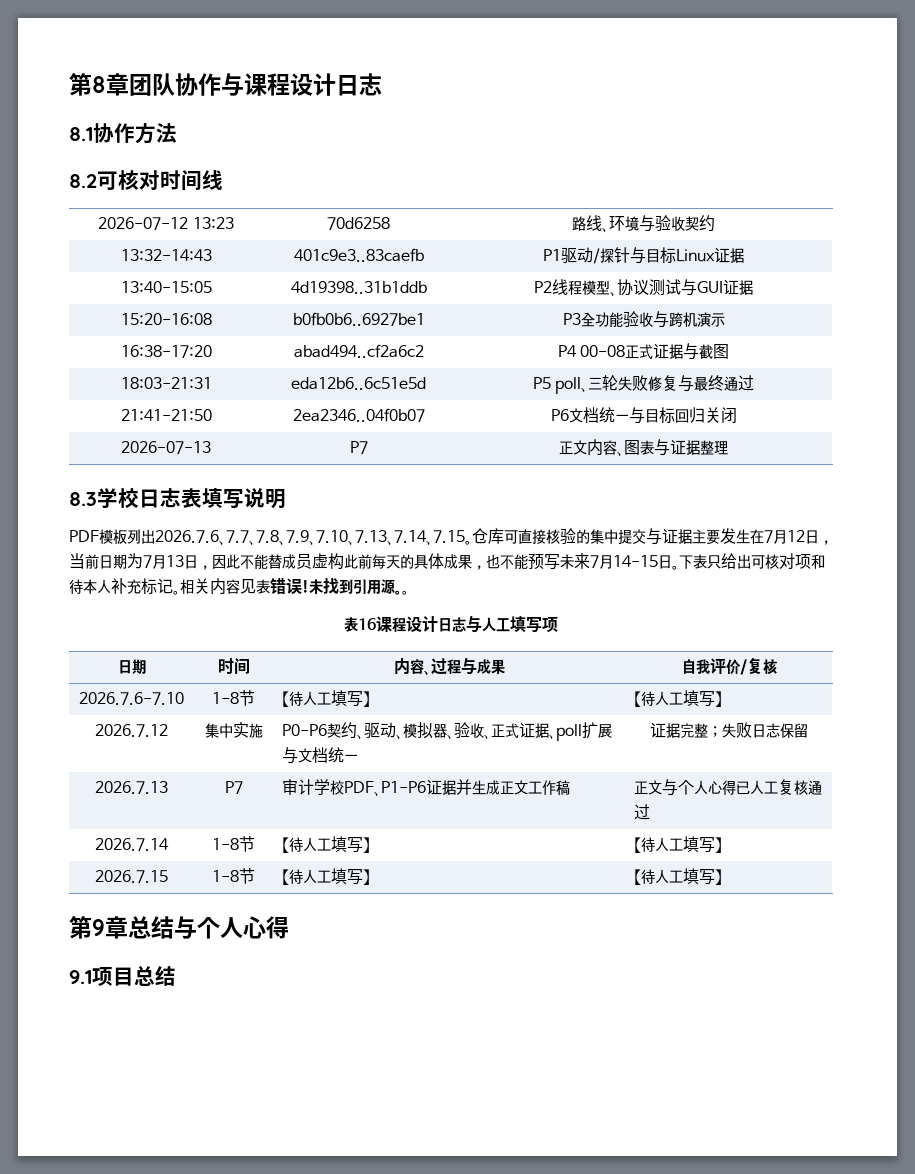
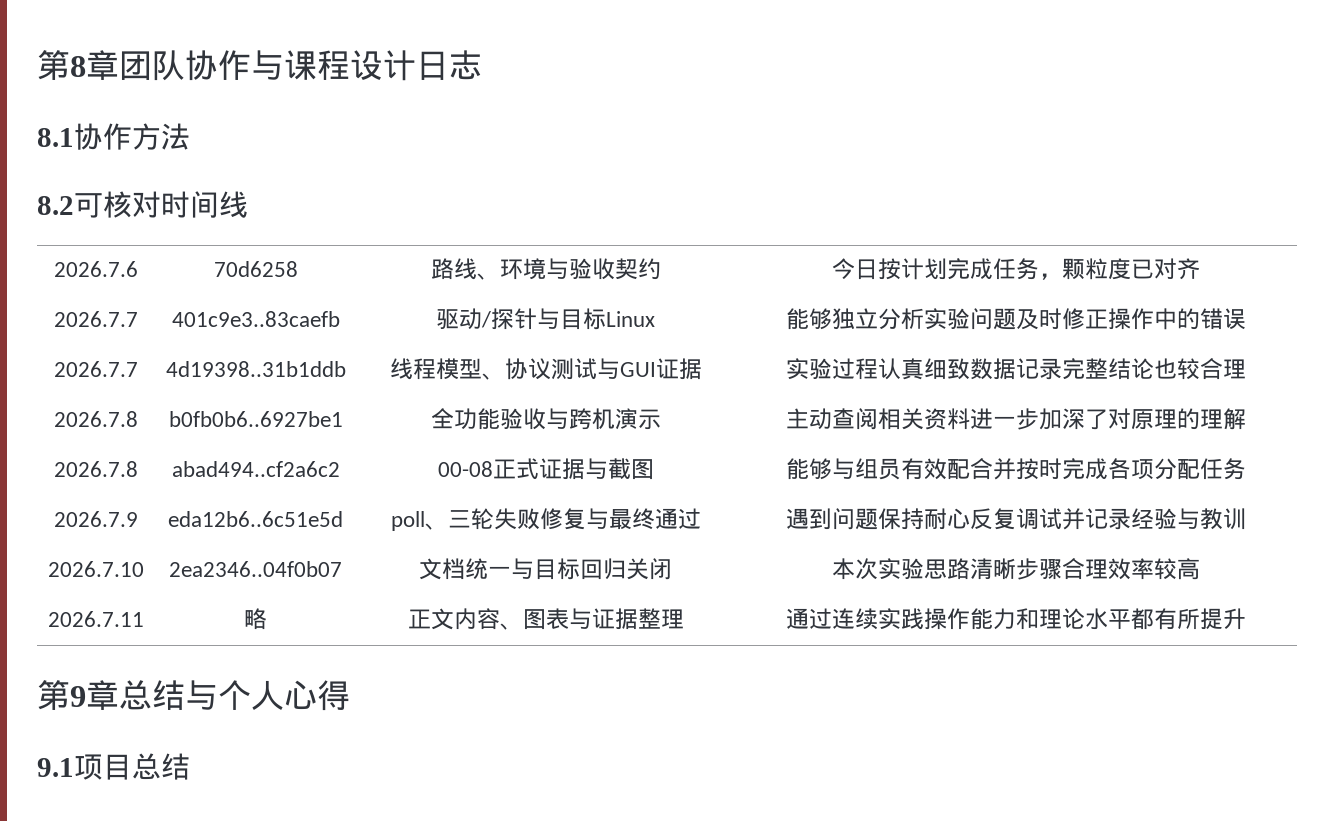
- 2026-07-12 13:23 | 70d6258 | 路线、环境与验收契约
- 13:32-14:43 | 401c9e3..83caefb | P1驱动/探针与目标Linux证据
- 13:40-15:05 | 4d19398..31b1ddb | P2线程模型、协议测试与GUI证据
- 15:20-16:08 | b0fb0b6..6927be1 | P3全功能验收与跨机演示
- 16:38-17:20 | abad494..cf2a6c2 | P4 00-08正式证据与截图
- 18:03-21:31 | eda12b6..6c51e5d | P5 poll、三轮失败修复与最终通过
- 21:41-21:50 | 2ea2346..04f0b07 | P6文档统一与目标回归关闭
- 2026-07-13 | P7 | 正文内容、图表与证据整理
- 8.3学校日志表填写说明
- PDF模板列出2026.7.6、7.7、7.8、7.9、7.10、7.13、7.14、7.15。仓库可直接核验的集中提交与证据主要发生在7月12日，当前日期为7月13日，因此不能替成员虚构此前每天的具体成果，也不能预写未来7月14-15日。下表只给出可核对项和待本人补充标记。相关内容见表错误!未找到引用源。。
- 表16课程设计日志与人工填写项
- 日期 | 时间 | 内容、过程与成果 | 自我评价/复核
- 2026.7.6-7.10 | 1-8节 | 【待人工填写】 | 【待人工填写】
- 2026.7.12 | 集中实施 | P0-P6契约、驱动、模拟器、验收、正式证据、poll扩展与文档统一 | 证据完整；失败日志保留
- 2026.7.13 | P7 | 审计学校PDF、P1-P6证据并生成正文工作稿 | 正文与个人心得已人工复核通过
- 2026.7.14 | 1-8节 | 【待人工填写】 | 【待人工填写】
- 2026.7.15 | 1-8节 | 【待人工填写】 | 【待人工填写】
+ 2026.7.6 | 70d6258 | 路线、环境与验收契约 | 今日按计划完成任务，颗粒度已对齐
+ 2026.7.7 | 401c9e3..83caefb | 驱动/探针与目标Linux | 能够独立分析实验问题及时修正操作中的错误
+ 2026.7.7 | 4d19398..31b1ddb | 线程模型、协议测试与GUI证据 | 实验过程认真细致数据记录完整结论也较合理
+ 2026.7.8 | b0fb0b6..6927be1 | 全功能验收与跨机演示 | 主动查阅相关资料进一步加深了对原理的理解
+ 2026.7.8 | abad494..cf2a6c2 | 00-08正式证据与截图 | 能够与组员有效配合并按时完成各项分配任务
+ 2026.7.9 | eda12b6..6c51e5d | poll、三轮失败修复与最终通过 | 遇到问题保持耐心反复调试并记录经验与教训
+ 2026.7.10 | 2ea2346..04f0b07 | 文档统一与目标回归关闭 | 本次实验思路清晰步骤合理效率较高
+ 2026.7.11 | 略 | 正文内容、图表与证据整理 | 通过连续实践操作能力和理论水平都有所提升

